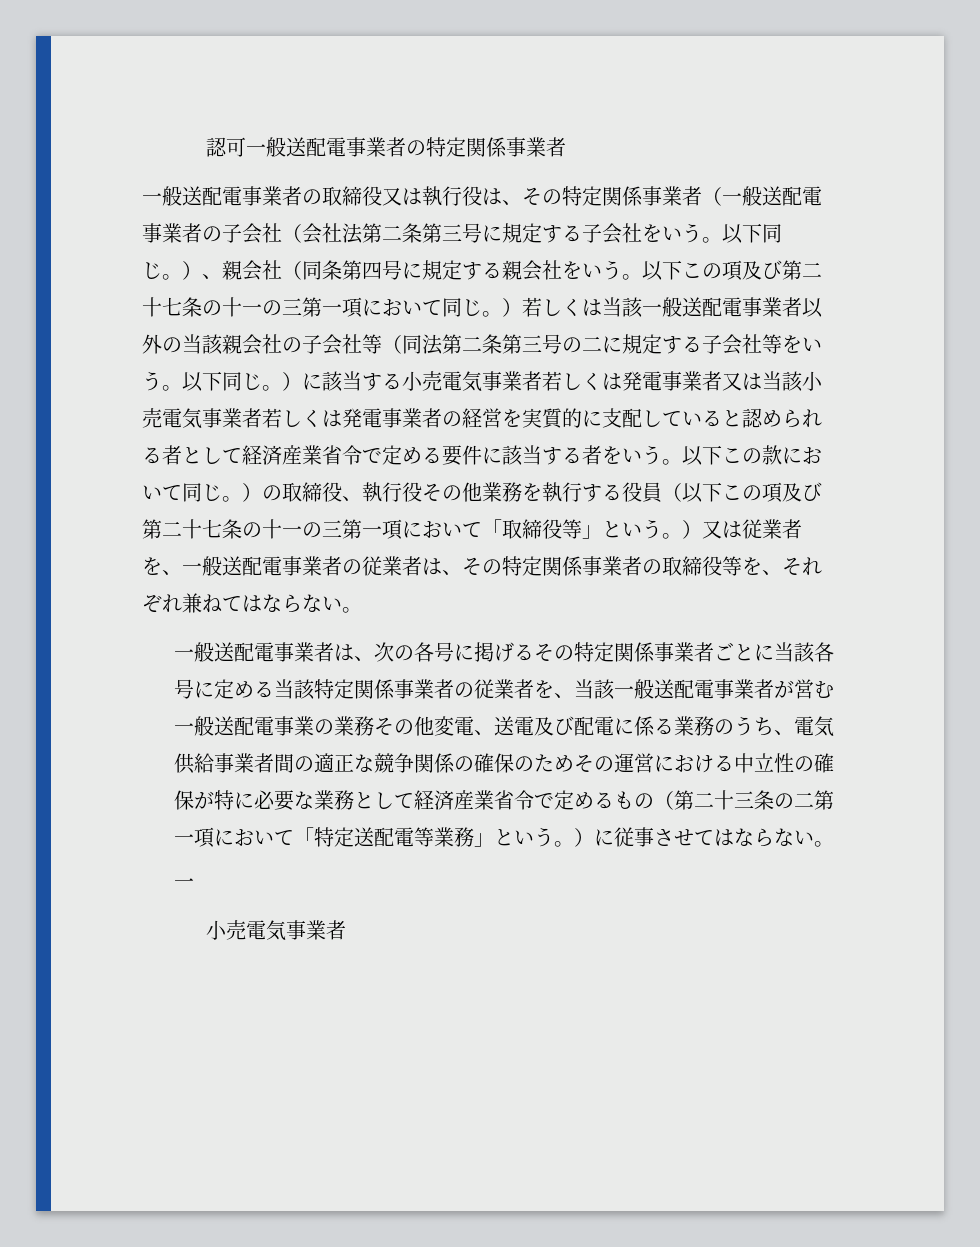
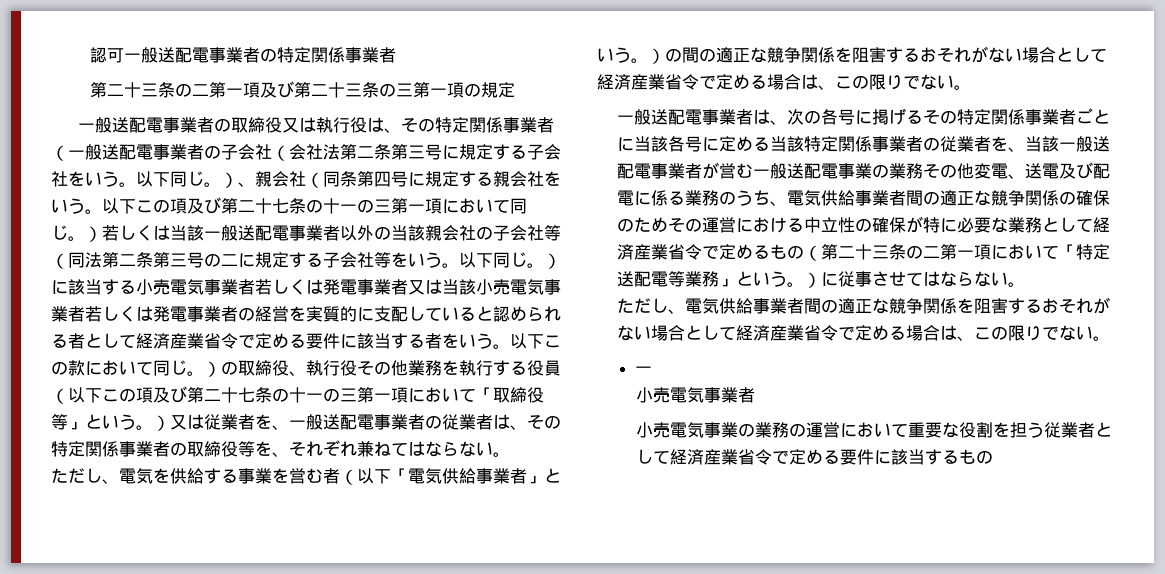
+ 第二十三条の二第一項及び第二十三条の三第一項の規定
+ ただし、電気を供給する事業を営む者（以下「電気供給事業者」という。）の間の適正な競争関係を阻害するおそれがない場合として経済産業省令で定める場合は、この限りでない。
  一般送配電事業者は、次の各号に掲げるその特定関係事業者ごとに当該各号に定める当該特定関係事業者の従業者を、当該一般送配電事業者が営む一般送配電事業の業務その他変電、送電及び配電に係る業務のうち、電気供給事業者間の適正な競争関係の確保のためその運営における中立性の確保が特に必要な業務として経済産業省令で定めるもの（第二十三条の二第一項において「特定送配電等業務」という。）に従事させてはならない。
+ ただし、電気供給事業者間の適正な競争関係を阻害するおそれがない場合として経済産業省令で定める場合は、この限りでない。
  一
  小売電気事業者
+ 小売電気事業の業務の運営において重要な役割を担う従業者として経済産業省令で定める要件に該当するもの

